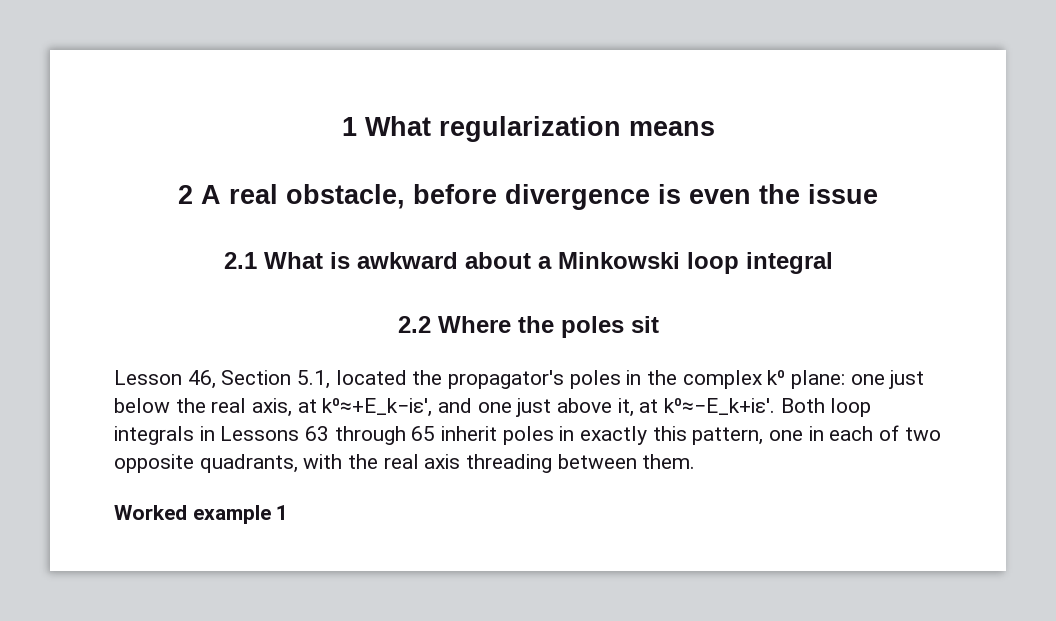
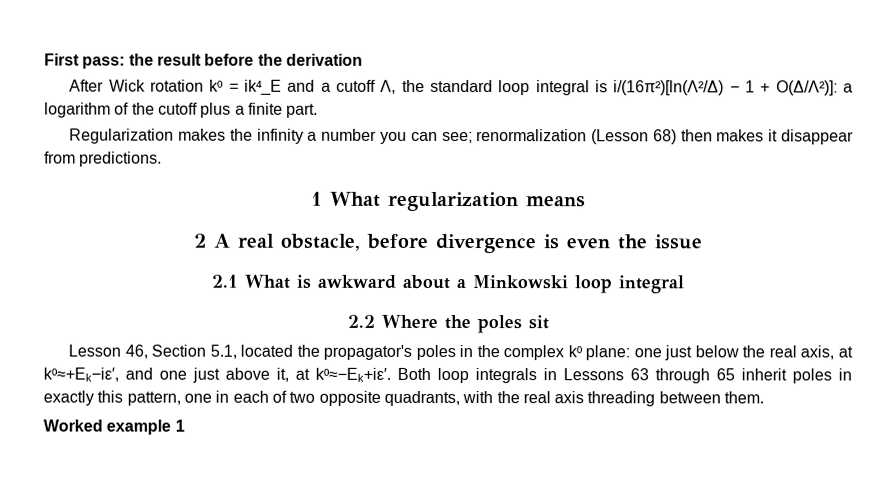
+ First pass: the result before the derivation
+ After Wick rotation k⁰ = ik⁴_E and a cutoff Λ, the standard loop integral is i/(16π²)[ln(Λ²/Δ) − 1 + O(Δ/Λ²)]: a logarithm of the cutoff plus a finite part.
+ Regularization makes the infinity a number you can see; renormalization (Lesson 68) then makes it disappear from predictions.
- Lesson 46, Section 5.1, located the propagator's poles in the complex k⁰ plane: one just below the real axis, at k⁰≈+E_k−iε′, and one just above it, at k⁰≈−E_k+iε′.
+ Lesson 46, Section 5.1, located the propagator's poles in the complex k⁰ plane: one just below the real axis, at k⁰≈+Ek−iε′, and one just above it, at k⁰≈−Ek+iε′.

